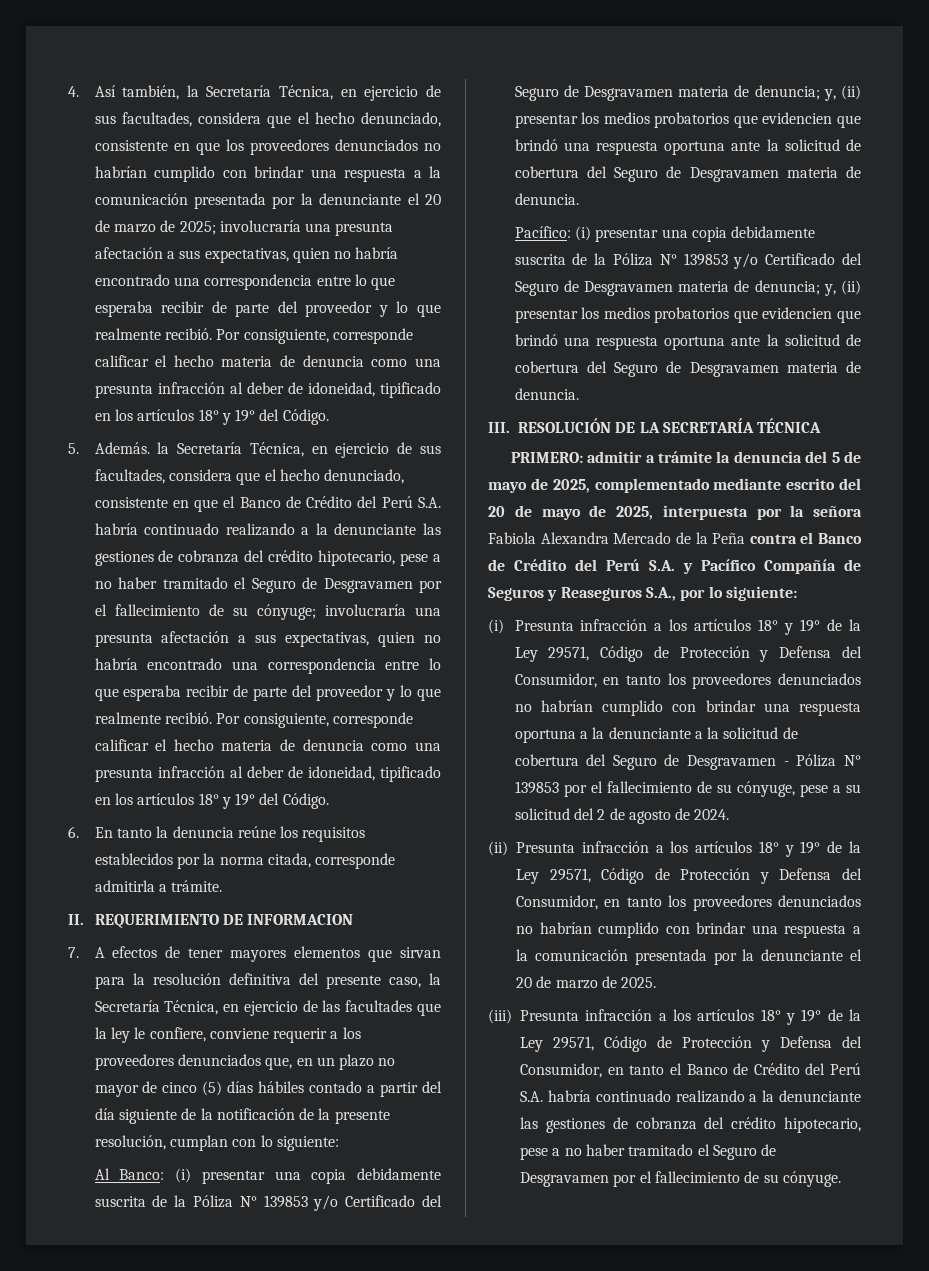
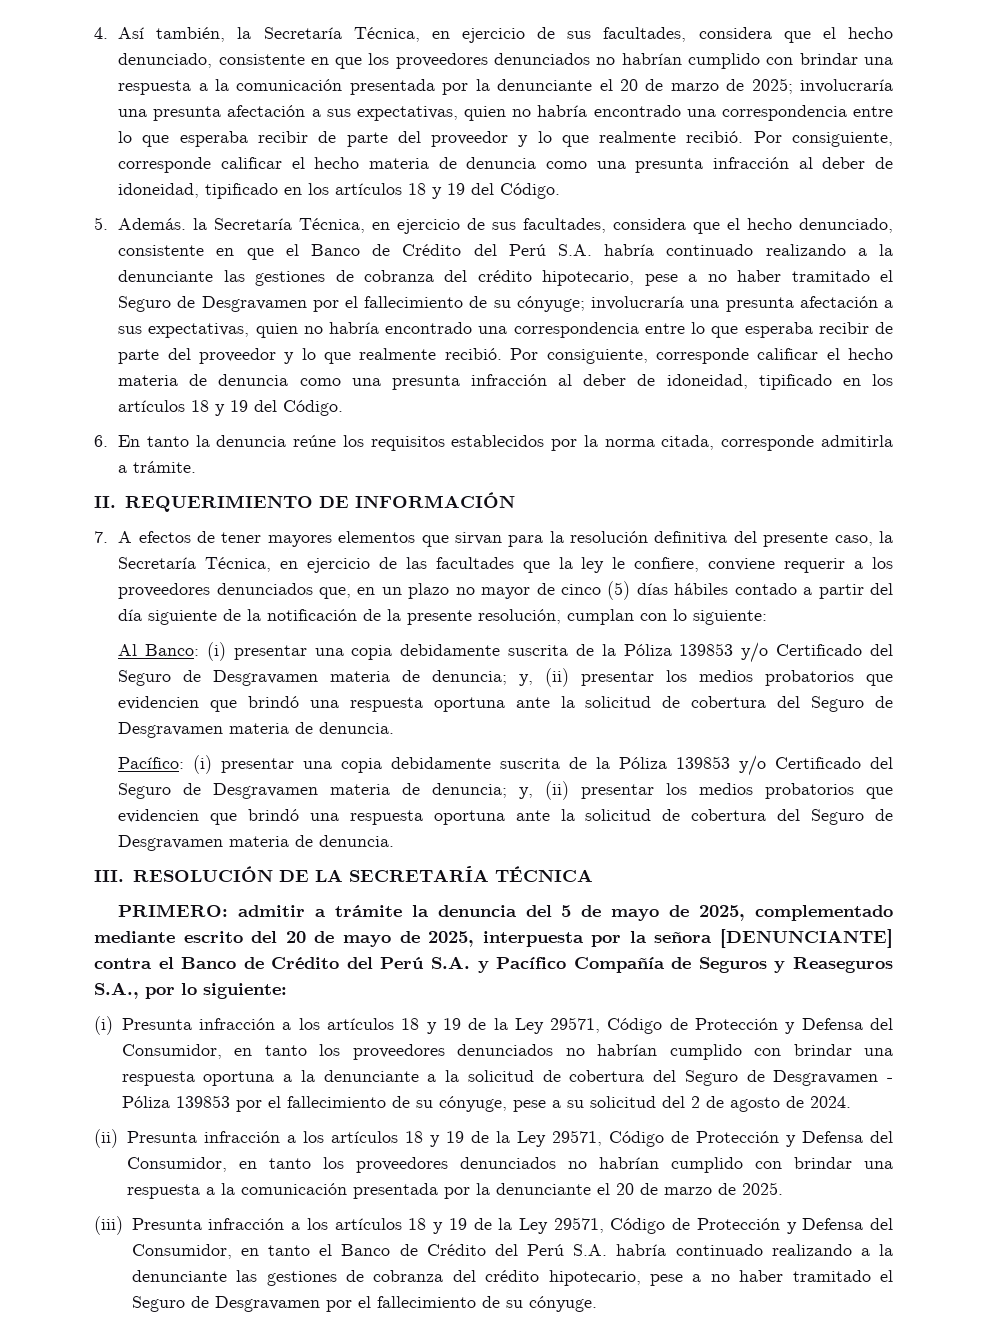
- 4. Así también, la Secretaría Técnica, en ejercicio de sus facultades, considera que el hecho denunciado, consistente en que los proveedores denunciados no habrían cumplido con brindar una respuesta a la comunicación presentada por la denunciante el 20 de marzo de 2025; involucraría una presunta afectación a sus expectativas, quien no habría encontrado una correspondencia entre lo que esperaba recibir de parte del proveedor y lo que realmente recibió. Por consiguiente, corresponde calificar el hecho materia de denuncia como una presunta infracción al deber de idoneidad, tipificado en los artículos 18° y 19° del Código.
+ 4. Así también, la Secretaría Técnica, en ejercicio de sus facultades, considera que el hecho denunciado, consistente en que los proveedores denunciados no habrían cumplido con brindar una respuesta a la comunicación presentada por la denunciante el 20 de marzo de 2025; involucraría una presunta afectación a sus expectativas, quien no habría encontrado una correspondencia entre lo que esperaba recibir de parte del proveedor y lo que realmente recibió. Por consiguiente, corresponde calificar el hecho materia de denuncia como una presunta infracción al deber de idoneidad, tipificado en los artículos 18 y 19 del Código.
- 5. Además. la Secretaría Técnica, en ejercicio de sus facultades, considera que el hecho denunciado, consistente en que el Banco de Crédito del Perú S.A. habría continuado realizando a la denunciante las gestiones de cobranza del crédito hipotecario, pese a no haber tramitado el Seguro de Desgravamen por el fallecimiento de su cónyuge; involucraría una presunta afectación a sus expectativas, quien no habría encontrado una correspondencia entre lo que esperaba recibir de parte del proveedor y lo que realmente recibió. Por consiguiente, corresponde calificar el hecho materia de denuncia como una presunta infracción al deber de idoneidad, tipificado en los artículos 18° y 19° del Código.
+ 5. Además. la Secretaría Técnica, en ejercicio de sus facultades, considera que el hecho denunciado, consistente en que el Banco de Crédito del Perú S.A. habría continuado realizando a la denunciante las gestiones de cobranza del crédito hipotecario, pese a no haber tramitado el Seguro de Desgravamen por el fallecimiento de su cónyuge; involucraría una presunta afectación a sus expectativas, quien no habría encontrado una correspondencia entre lo que esperaba recibir de parte del proveedor y lo que realmente recibió. Por consiguiente, corresponde calificar el hecho materia de denuncia como una presunta infracción al deber de idoneidad, tipificado en los artículos 18 y 19 del Código.
- II. REQUERIMIENTO DE INFORMACION
+ II. REQUERIMIENTO DE INFORMACIÓN
- Al Banco: (i) presentar una copia debidamente suscrita de la Póliza N° 139853 y/o Certificado del Seguro de Desgravamen materia de denuncia; y, (ii) presentar los medios probatorios que evidencien que brindó una respuesta oportuna ante la solicitud de cobertura del Seguro de Desgravamen materia de denuncia.
+ Al Banco: (i) presentar una copia debidamente suscrita de la Póliza 139853 y/o Certificado del Seguro de Desgravamen materia de denuncia; y, (ii) presentar los medios probatorios que evidencien que brindó una respuesta oportuna ante la solicitud de cobertura del Seguro de Desgravamen materia de denuncia.
- Pacífico: (i) presentar una copia debidamente suscrita de la Póliza N° 139853 y/o Certificado del Seguro de Desgravamen materia de denuncia; y, (ii) presentar los medios probatorios que evidencien que brindó una respuesta oportuna ante la solicitud de cobertura del Seguro de Desgravamen materia de denuncia.
+ Pacífico: (i) presentar una copia debidamente suscrita de la Póliza 139853 y/o Certificado del Seguro de Desgravamen materia de denuncia; y, (ii) presentar los medios probatorios que evidencien que brindó una respuesta oportuna ante la solicitud de cobertura del Seguro de Desgravamen materia de denuncia.
- PRIMERO: admitir a trámite la denuncia del 5 de mayo de 2025, complementado mediante escrito del 20 de mayo de 2025, interpuesta por la señora Fabiola Alexandra Mercado de la Peña contra el Banco de Crédito del Perú S.A. y Pacífico Compañía de Seguros y Reaseguros S.A., por lo siguiente:
+ PRIMERO: admitir a trámite la denuncia del 5 de mayo de 2025, complementado mediante escrito del 20 de mayo de 2025, interpuesta por la señora [DENUNCIANTE] contra el Banco de Crédito del Perú S.A. y Pacífico Compañía de Seguros y Reaseguros S.A., por lo siguiente:
- (i) Presunta infracción a los artículos 18° y 19° de la Ley 29571, Código de Protección y Defensa del Consumidor, en tanto los proveedores denunciados no habrían cumplido con brindar una respuesta oportuna a la denunciante a la solicitud de cobertura del Seguro de Desgravamen - Póliza N° 139853 por el fallecimiento de su cónyuge, pese a su solicitud del 2 de agosto de 2024.
+ (i) Presunta infracción a los artículos 18 y 19 de la Ley 29571, Código de Protección y Defensa del Consumidor, en tanto los proveedores denunciados no habrían cumplido con brindar una respuesta oportuna a la denunciante a la solicitud de cobertura del Seguro de Desgravamen - Póliza 139853 por el fallecimiento de su cónyuge, pese a su solicitud del 2 de agosto de 2024.
- (ii) Presunta infracción a los artículos 18° y 19° de la Ley 29571, Código de Protección y Defensa del Consumidor, en tanto los proveedores denunciados no habrían cumplido con brindar una respuesta a la comunicación presentada por la denunciante el 20 de marzo de 2025.
+ (ii) Presunta infracción a los artículos 18 y 19 de la Ley 29571, Código de Protección y Defensa del Consumidor, en tanto los proveedores denunciados no habrían cumplido con brindar una respuesta a la comunicación presentada por la denunciante el 20 de marzo de 2025.
- (iii) Presunta infracción a los artículos 18° y 19° de la Ley 29571, Código de Protección y Defensa del Consumidor, en tanto el Banco de Crédito del Perú S.A. habría continuado realizando a la denunciante las gestiones de cobranza del crédito hipotecario, pese a no haber tramitado el Seguro de Desgravamen por el fallecimiento de su cónyuge.
+ (iii) Presunta infracción a los artículos 18 y 19 de la Ley 29571, Código de Protección y Defensa del Consumidor, en tanto el Banco de Crédito del Perú S.A. habría continuado realizando a la denunciante las gestiones de cobranza del crédito hipotecario, pese a no haber tramitado el Seguro de Desgravamen por el fallecimiento de su cónyuge.

